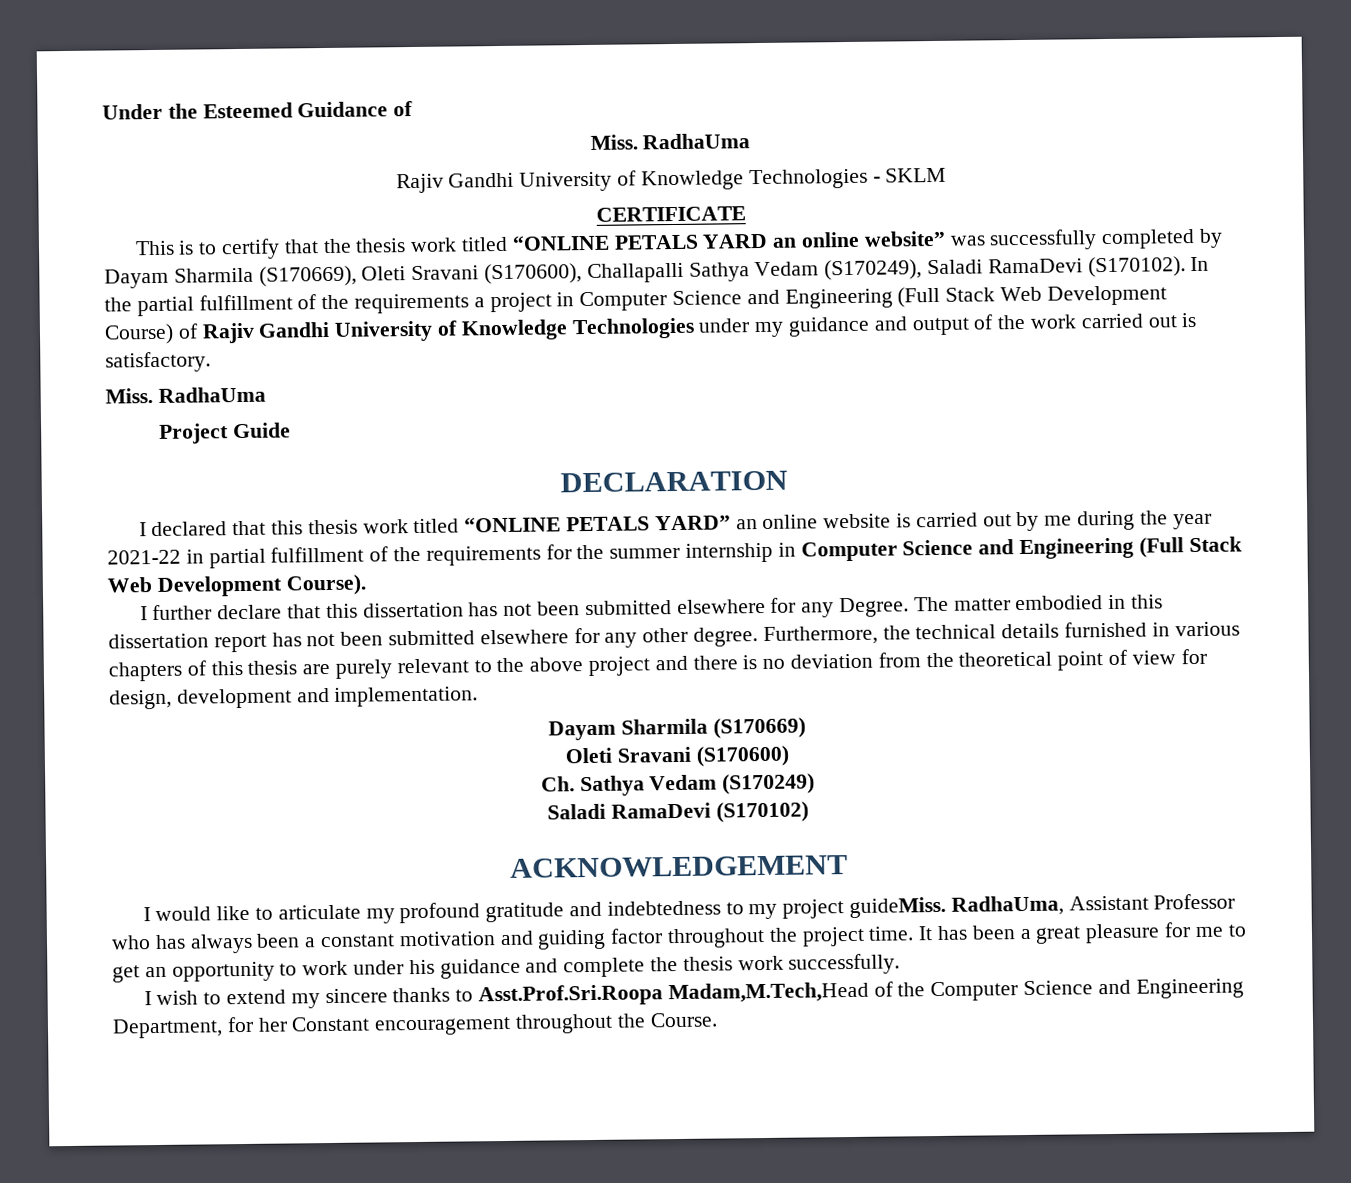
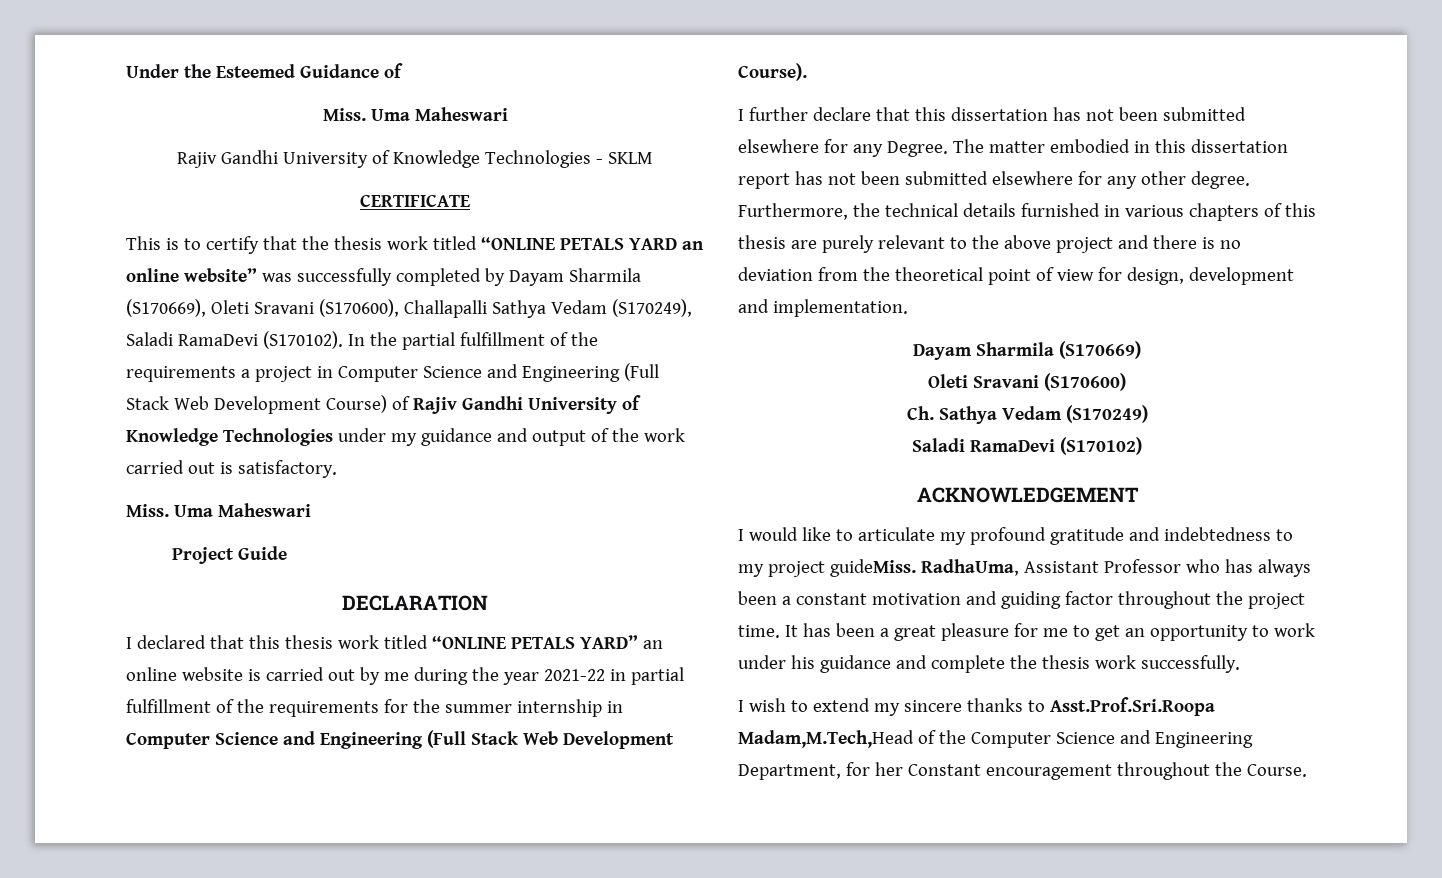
  Under the Esteemed Guidance of
- Miss. RadhaUma
+ Miss. Uma Maheswari
  In the partial fulfillment of the requirements a project in Computer Science and Engineering (Full Stack Web Development Course) of Rajiv Gandhi University of Knowledge Technologies under my guidance and output of the work carried out is satisfactory.
- Miss. RadhaUma
+ Miss. Uma Maheswari

